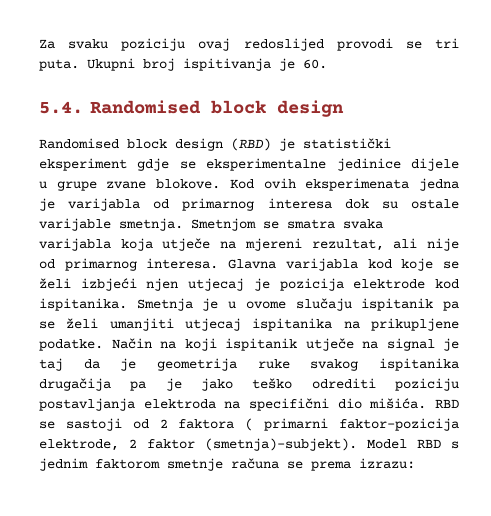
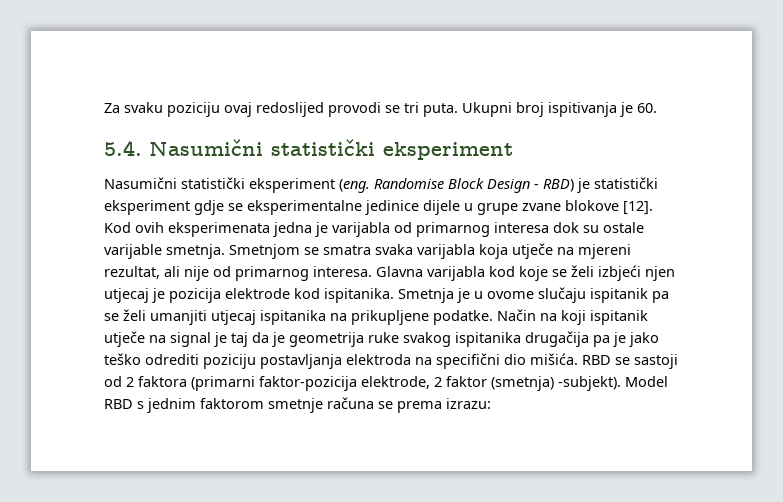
- 5.4. Randomised block design
- Randomised block design (RBD) je statistički eksperiment gdje se eksperimentalne jedinice dijele u grupe zvane blokove.
+ 5.4. Nasumični statistički eksperiment
+ Nasumični statistički eksperiment (eng. Randomise Block Design - RBD) je statistički eksperiment gdje se eksperimentalne jedinice dijele u grupe zvane blokove [12].
- RBD se sastoji od 2 faktora ( primarni faktor-pozicija elektrode, 2 faktor (smetnja)-subjekt).
+ RBD se sastoji od 2 faktora (primarni faktor-pozicija elektrode, 2 faktor (smetnja) -subjekt).

